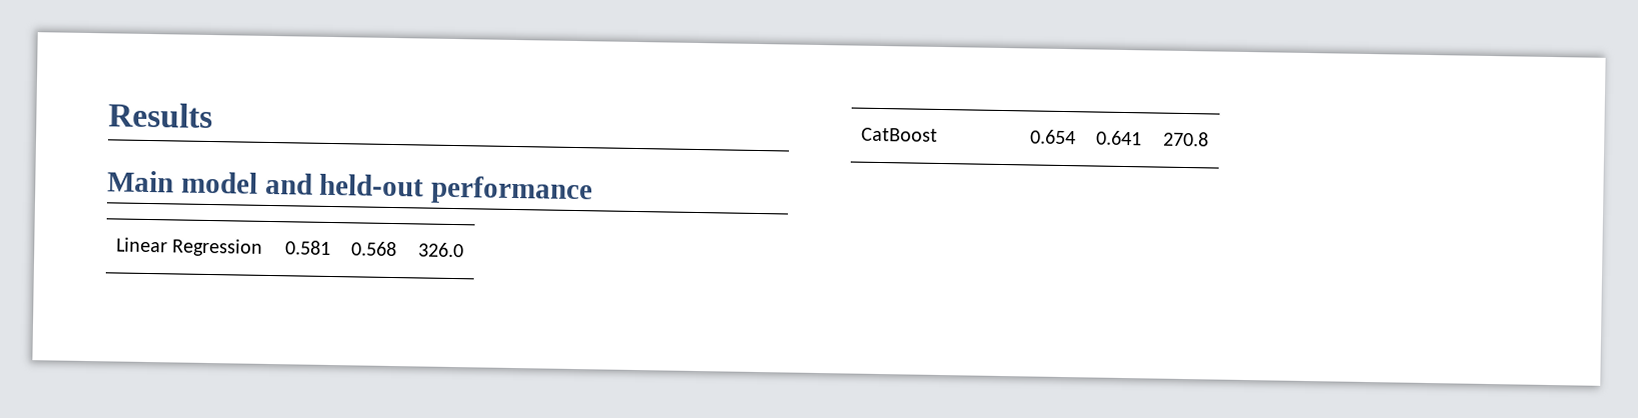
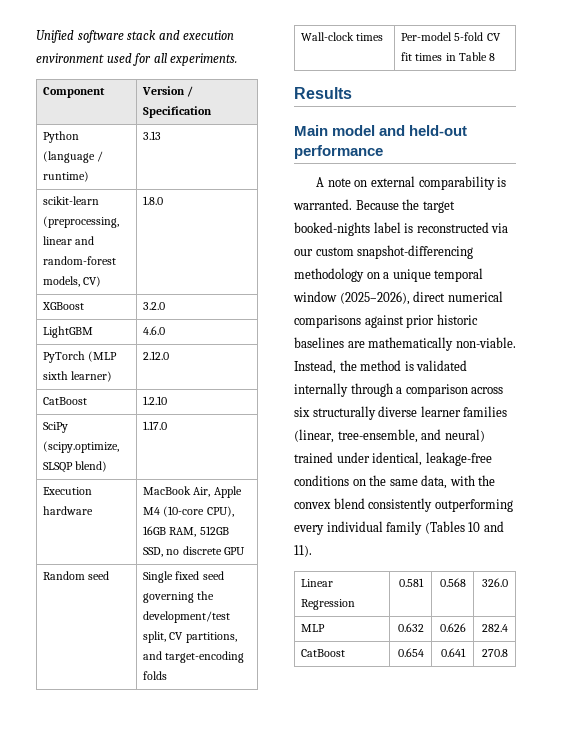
+ Unified software stack and execution environment used for all experiments.
+ Component | Version / Specification
+ Python (language / runtime) | 3.13
+ scikit-learn (preprocessing, linear and random-forest models, CV) | 1.8.0
+ XGBoost | 3.2.0
+ LightGBM | 4.6.0
+ PyTorch (MLP sixth learner) | 2.12.0
+ CatBoost | 1.2.10
+ SciPy (scipy.optimize, SLSQP blend) | 1.17.0
+ Execution hardware | MacBook Air, Apple M4 (10-core CPU), 16GB RAM, 512GB SSD, no discrete GPU
+ Random seed | Single fixed seed governing the development/test split, CV partitions, and target-encoding folds
+ Wall-clock times | Per-model 5-fold CV fit times in Table 8
+ A note on external comparability is warranted. Because the target booked-nights label is reconstructed via our custom snapshot-differencing methodology on a unique temporal window (2025–2026), direct numerical comparisons against prior historic baselines are mathematically non-viable. Instead, the method is validated internally through a comparison across six structurally diverse learner families (linear, tree-ensemble, and neural) trained under identical, leakage-free conditions on the same data, with the convex blend consistently outperforming every individual family (Tables 10 and 11).
+ MLP | 0.632 | 0.626 | 282.4

